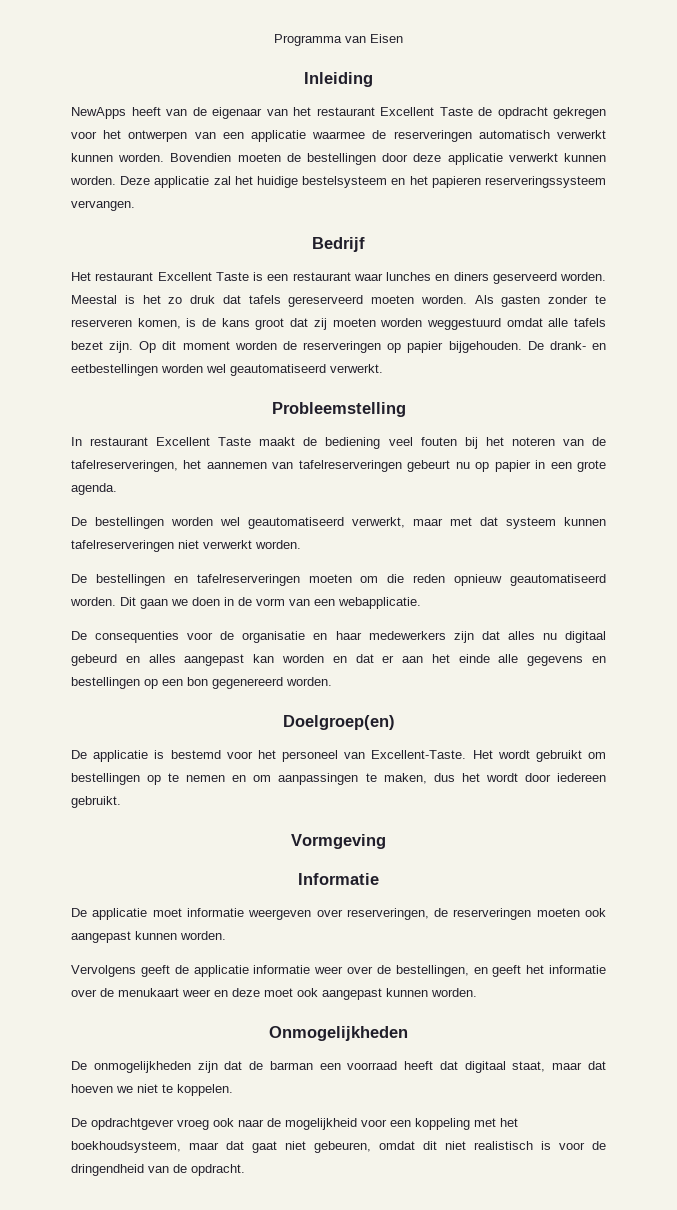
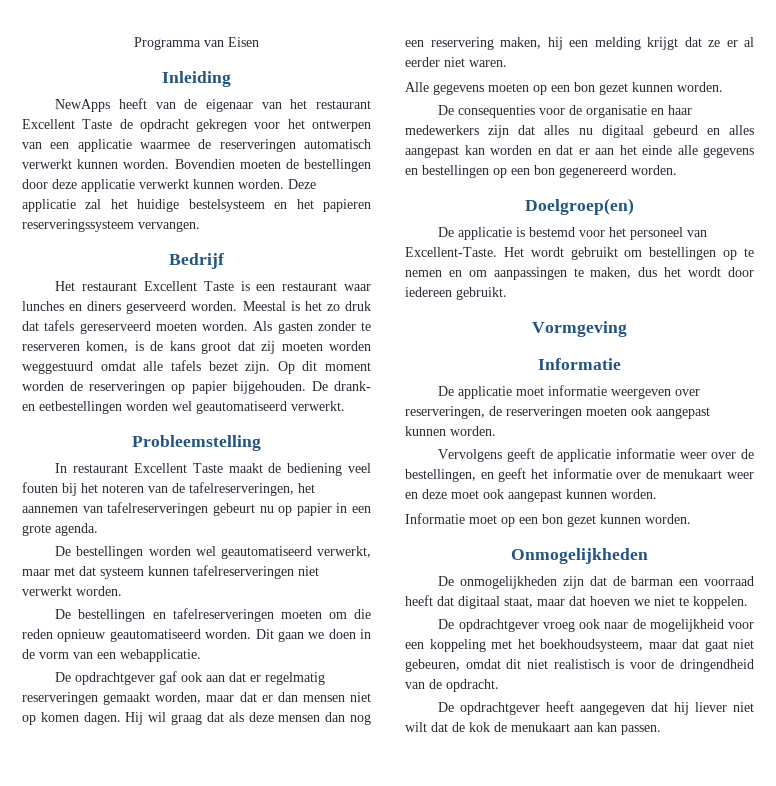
+ De opdrachtgever gaf ook aan dat er regelmatig reserveringen gemaakt worden, maar dat er dan mensen niet op komen dagen. Hij wil graag dat als deze mensen dan nog een reservering maken, hij een melding krijgt dat ze er al eerder niet waren.
+ Alle gegevens moeten op een bon gezet kunnen worden.
+ Informatie moet op een bon gezet kunnen worden.
+ De opdrachtgever heeft aangegeven dat hij liever niet wilt dat de kok de menukaart aan kan passen.

